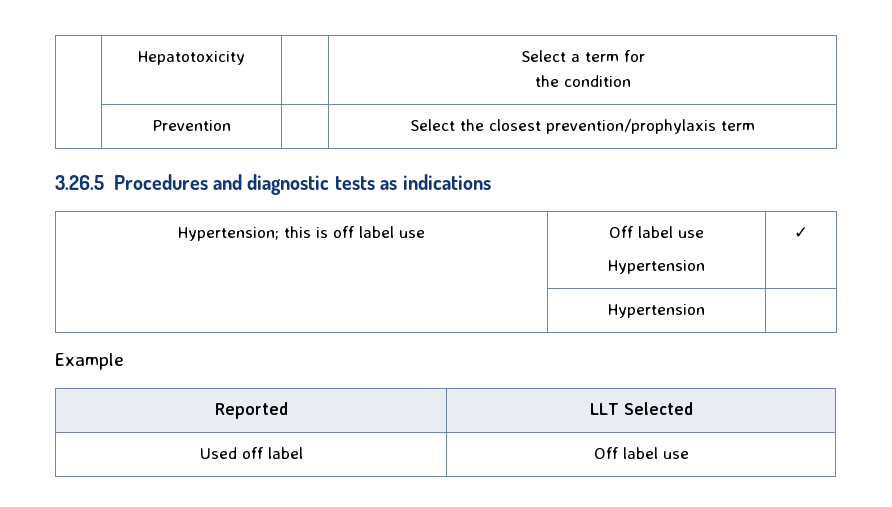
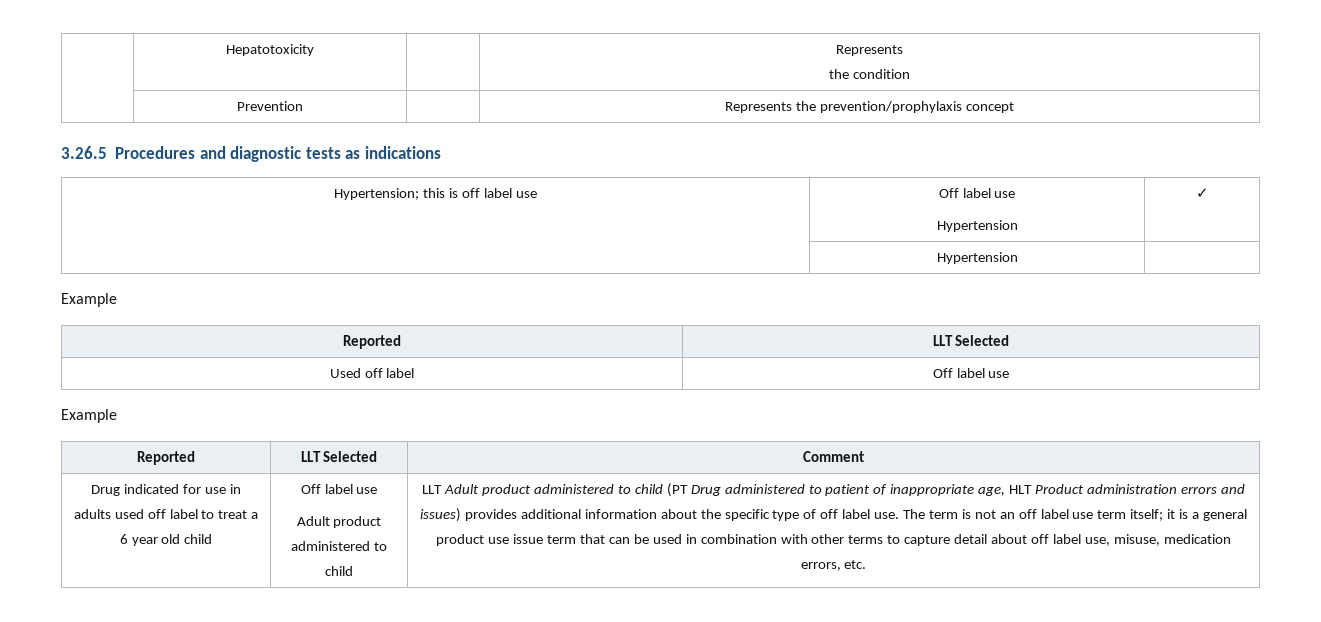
- | Hepatotoxicity | | Select a term for
+ | Hepatotoxicity | | Represents
- | Prevention | | Select the closest prevention/prophylaxis term
+ | Prevention | | Represents the prevention/prophylaxis concept
  Used off label | Off label use
+ Example
+ Reported | LLT Selected | Comment
+ Drug indicated for use in adults used off label to treat a 6 year old child | Off label use
+ Adult product administered to child | LLT Adult product administered to child (PT Drug administered to patient of inappropriate age, HLT Product administration errors and issues) provides additional information about the specific type of off label use. The term is not an off label use term itself; it is a general product use issue term that can be used in combination with other terms to capture detail about off label use, misuse, medication errors, etc.

